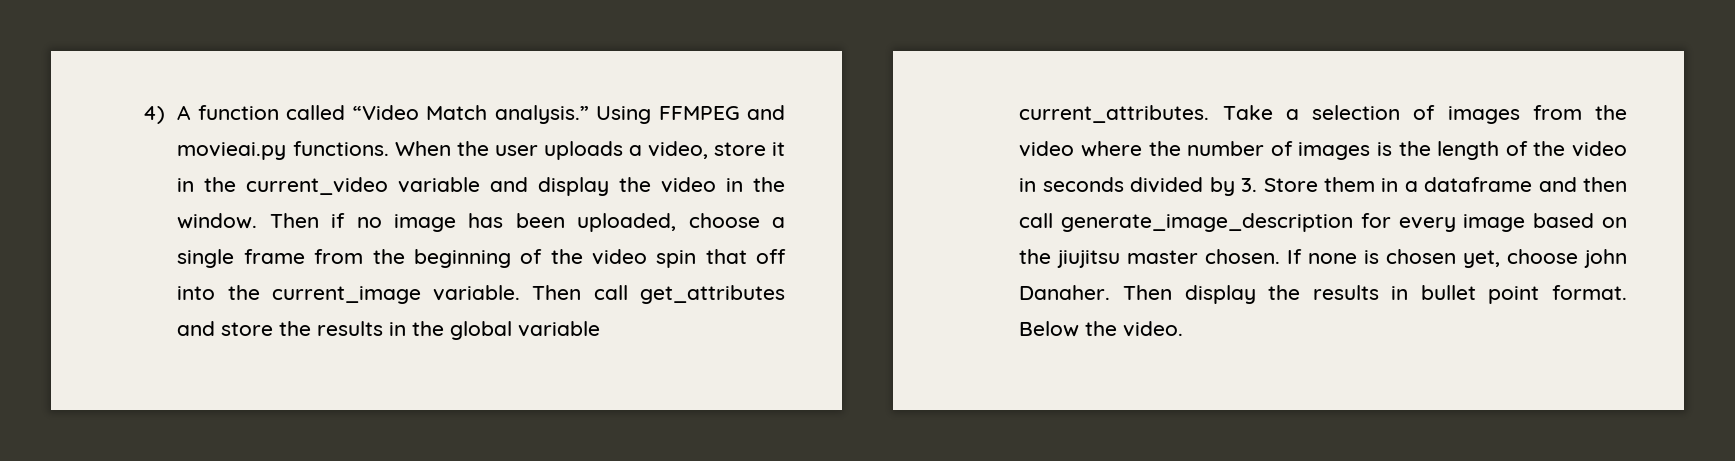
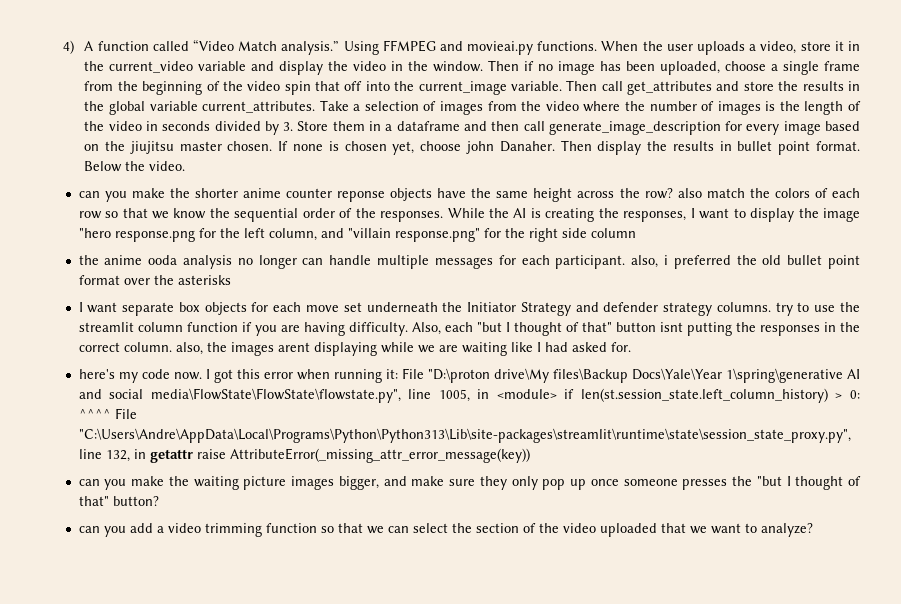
+ can you make the shorter anime counter reponse objects have the same height across the row? also match the colors of each row so that we know the sequential order of the responses. While the AI is creating the responses, I want to display the image "hero response.png for the left column, and "villain response.png" for the right side column
+ the anime ooda analysis no longer can handle multiple messages for each participant. also, i preferred the old bullet point format over the asterisks
+ I want separate box objects for each move set underneath the Initiator Strategy and defender strategy columns. try to use the streamlit column function if you are having difficulty. Also, each "but I thought of that" button isnt putting the responses in the correct column. also, the images arent displaying while we are waiting like I had asked for.
+ here's my code now. I got this error when running it: File "D:\proton drive\My files\Backup Docs\Yale\Year 1\spring\generative AI and social media\FlowState\FlowState\flowstate.py", line 1005, in <module> if len(st.session_state.left_column_history) > 0: ^^^^ File "C:\Users\Andre\AppData\Local\Programs\Python\Python313\Lib\site-packages\streamlit\runtime\state\session_state_proxy.py", line 132, in getattr raise AttributeError(_missing_attr_error_message(key))
+ can you make the waiting picture images bigger, and make sure they only pop up once someone presses the "but I thought of that" button?
+ can you add a video trimming function so that we can select the section of the video uploaded that we want to analyze?

